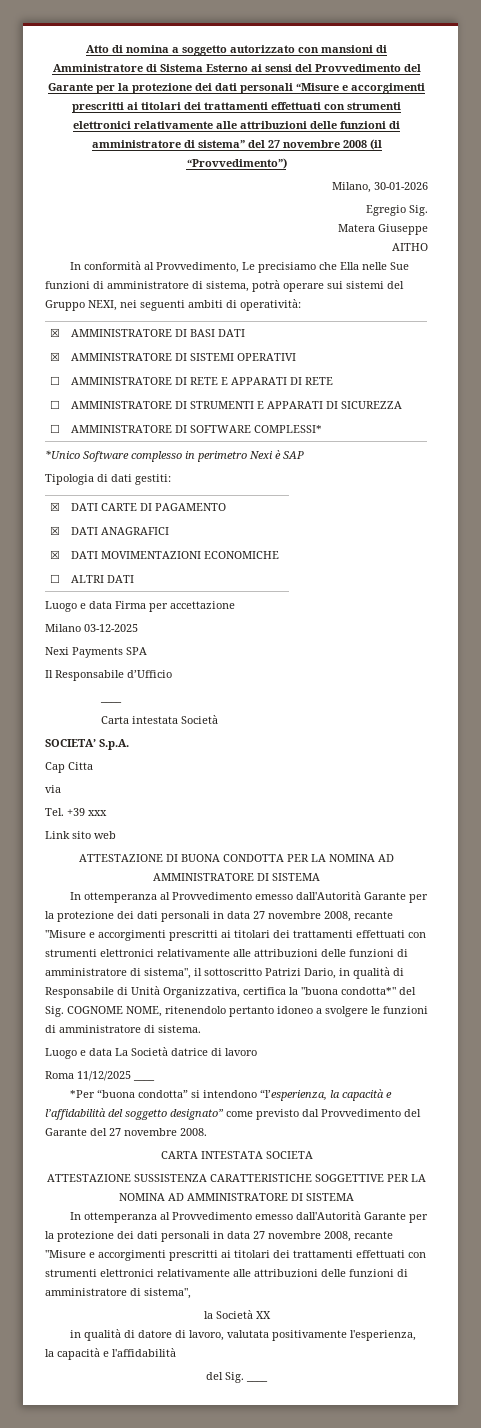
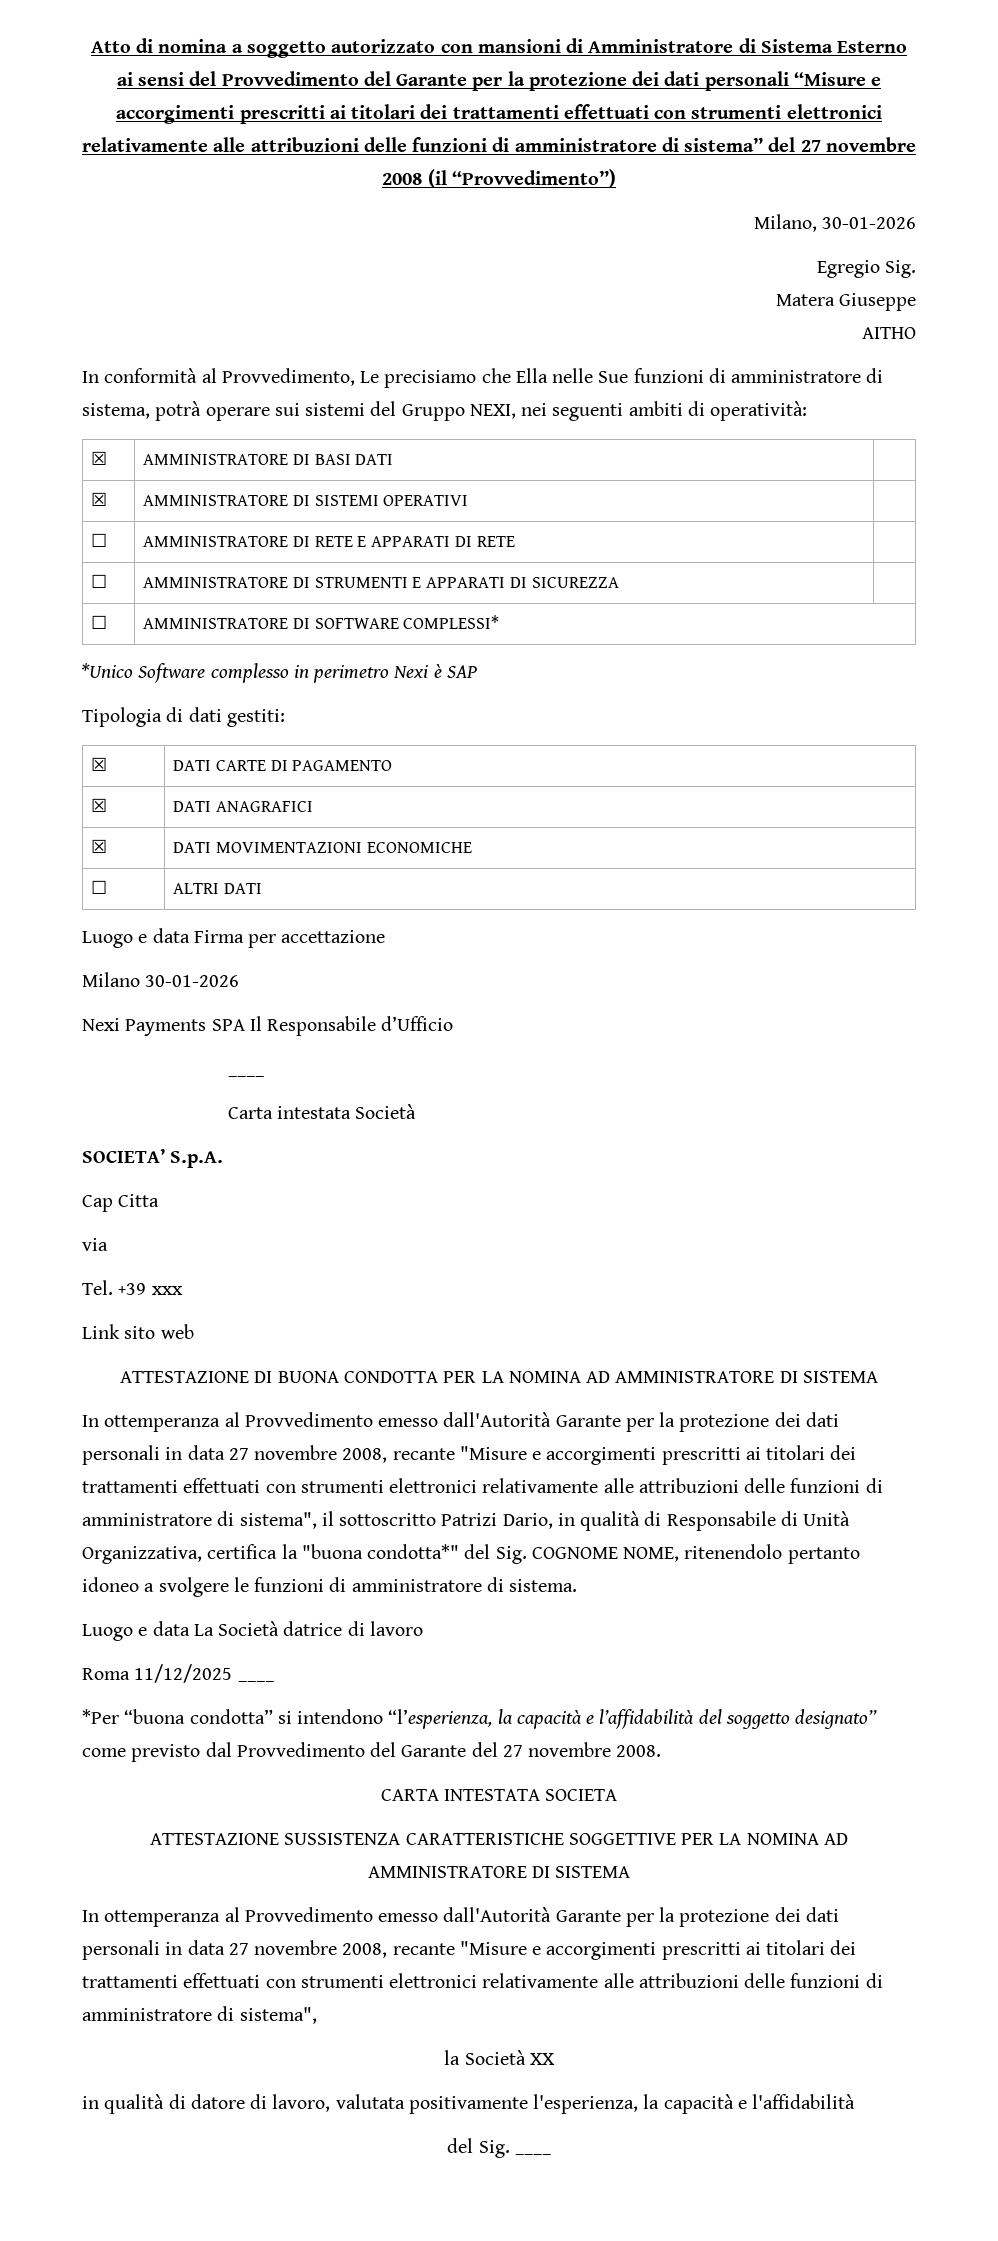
- Milano 03-12-2025
+ Milano 30-01-2026
- Nexi Payments SPA
- Il Responsabile d’Ufficio
+ Nexi Payments SPA Il Responsabile d’Ufficio

